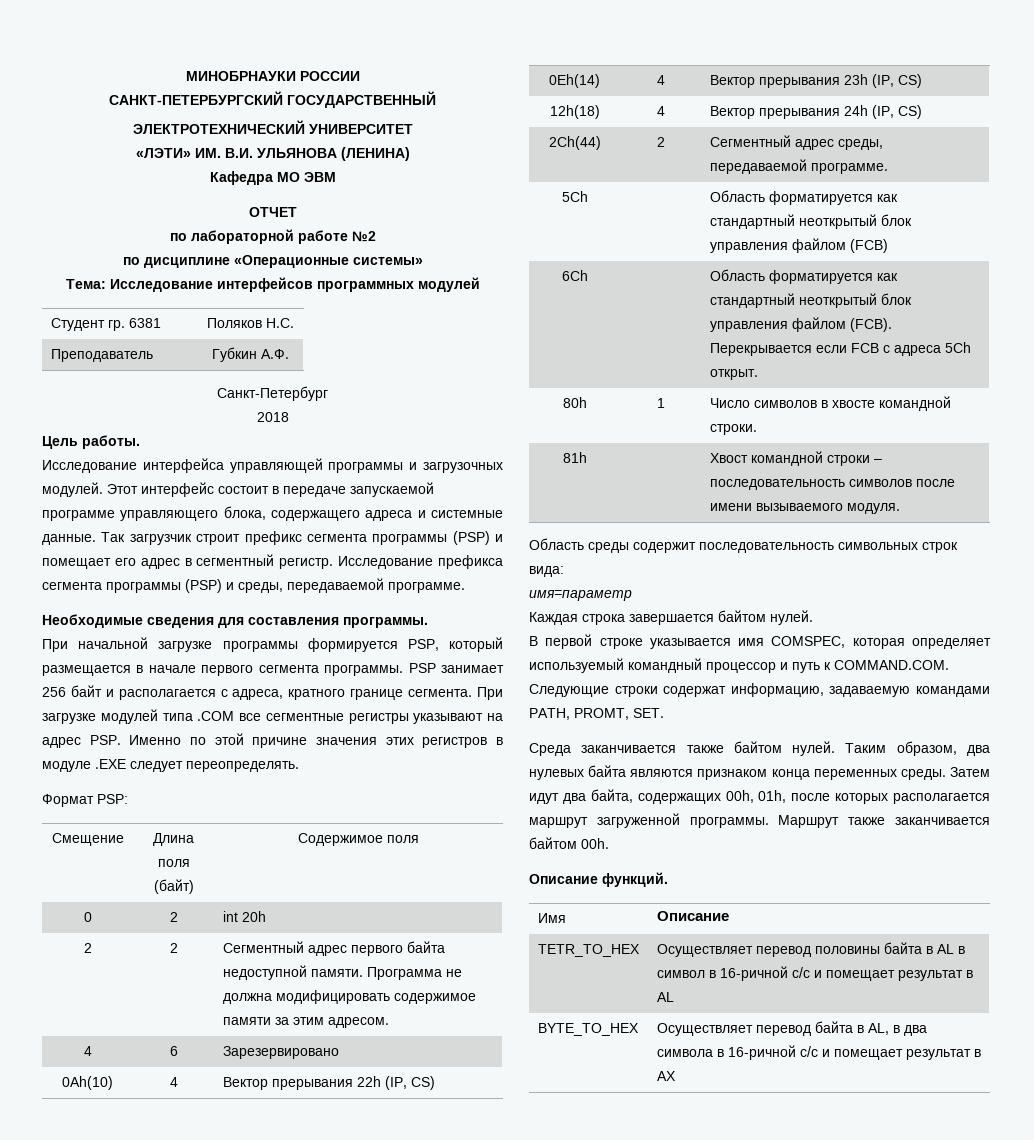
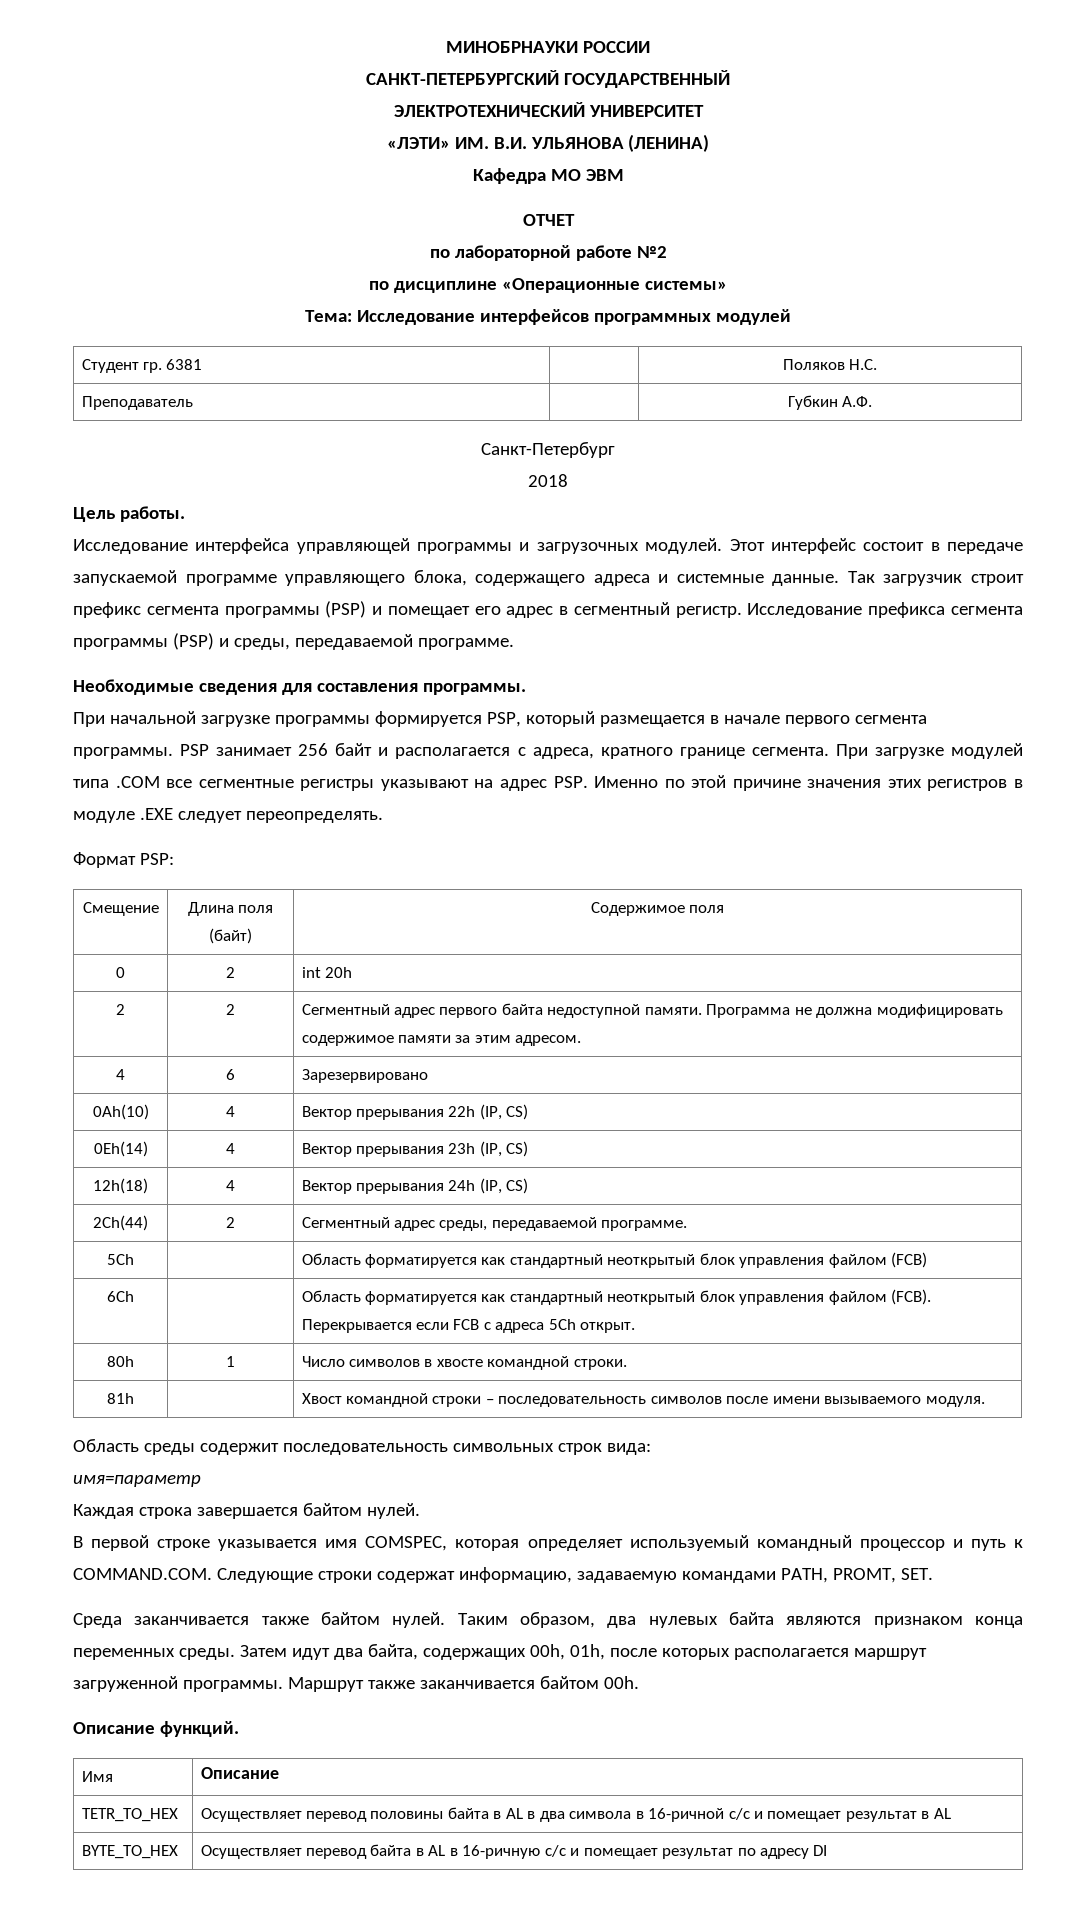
- TETR_TO_HEX | Осуществляет перевод половины байта в AL в символ в 16-ричной с/c и помещает результат в AL
+ TETR_TO_HEX | Осуществляет перевод половины байта в AL в два символа в 16-ричной с/c и помещает результат в AL
- BYTE_TO_HEX | Осуществляет перевод байта в AL, в два символа в 16-ричной c/c и помещает результат в AX
+ BYTE_TO_HEX | Осуществляет перевод байта в AL в 16-ричную c/c и помещает результат по адресу DI

